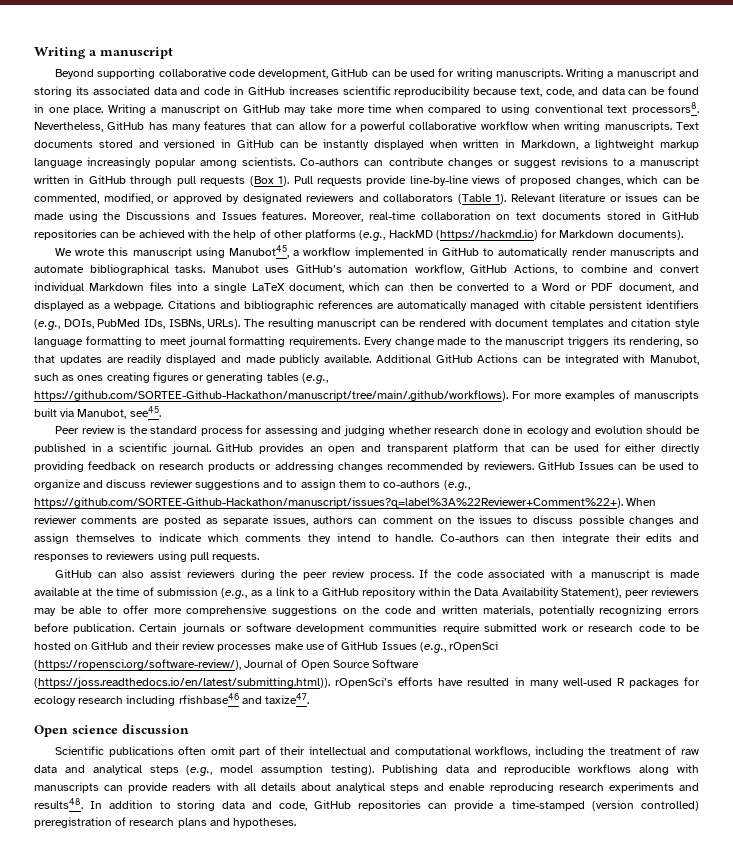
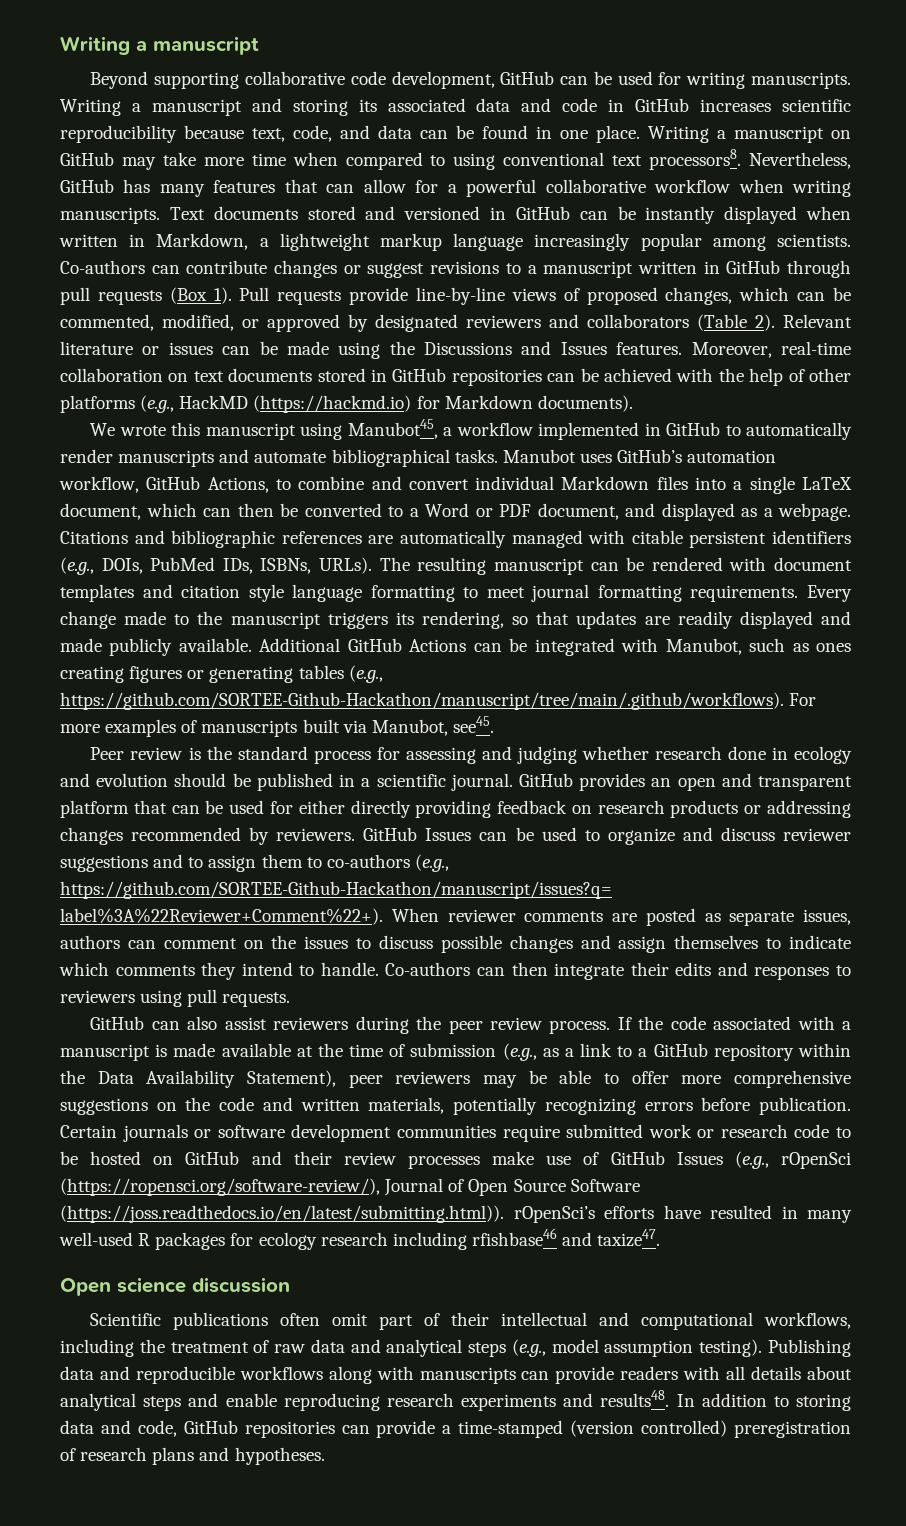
- Pull requests provide line-by-line views of proposed changes, which can be commented, modified, or approved by designated reviewers and collaborators (Table 1).
+ Pull requests provide line-by-line views of proposed changes, which can be commented, modified, or approved by designated reviewers and collaborators (Table 2).

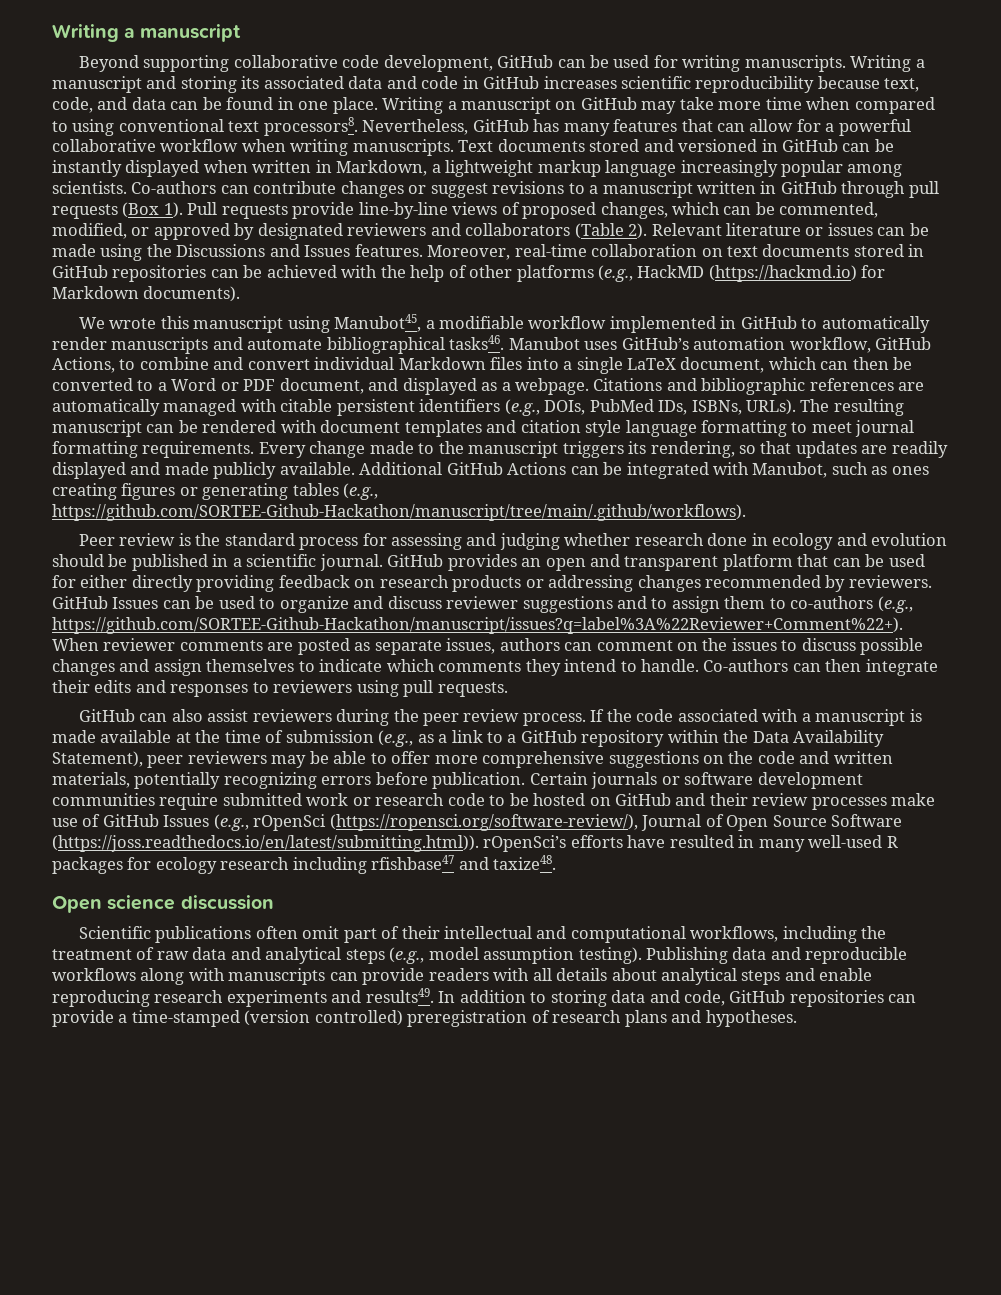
- We wrote this manuscript using Manubot45, a workflow implemented in GitHub to automatically render manuscripts and automate bibliographical tasks.
+ We wrote this manuscript using Manubot45, a modifiable workflow implemented in GitHub to automatically render manuscripts and automate bibliographical tasks46.
- Additional GitHub Actions can be integrated with Manubot, such as ones creating figures or generating tables (e.g., https://github.com/SORTEE-Github-Hackathon/manuscript/tree/main/.github/workflows). For more examples of manuscripts built via Manubot, see45.
+ Additional GitHub Actions can be integrated with Manubot, such as ones creating figures or generating tables (e.g., https://github.com/SORTEE-Github-Hackathon/manuscript/tree/main/.github/workflows).
- Certain journals or software development communities require submitted work or research code to be hosted on GitHub and their review processes make use of GitHub Issues (e.g., rOpenSci (https://ropensci.org/software-review/), Journal of Open Source Software (https://joss.readthedocs.io/en/latest/submitting.html)). rOpenSci’s efforts have resulted in many well-used R packages for ecology research including rfishbase46 and taxize47.
+ Certain journals or software development communities require submitted work or research code to be hosted on GitHub and their review processes make use of GitHub Issues (e.g., rOpenSci (https://ropensci.org/software-review/), Journal of Open Source Software (https://joss.readthedocs.io/en/latest/submitting.html)). rOpenSci’s efforts have resulted in many well-used R packages for ecology research including rfishbase47 and taxize48.
- Publishing data and reproducible workflows along with manuscripts can provide readers with all details about analytical steps and enable reproducing research experiments and results48.
+ Publishing data and reproducible workflows along with manuscripts can provide readers with all details about analytical steps and enable reproducing research experiments and results49.

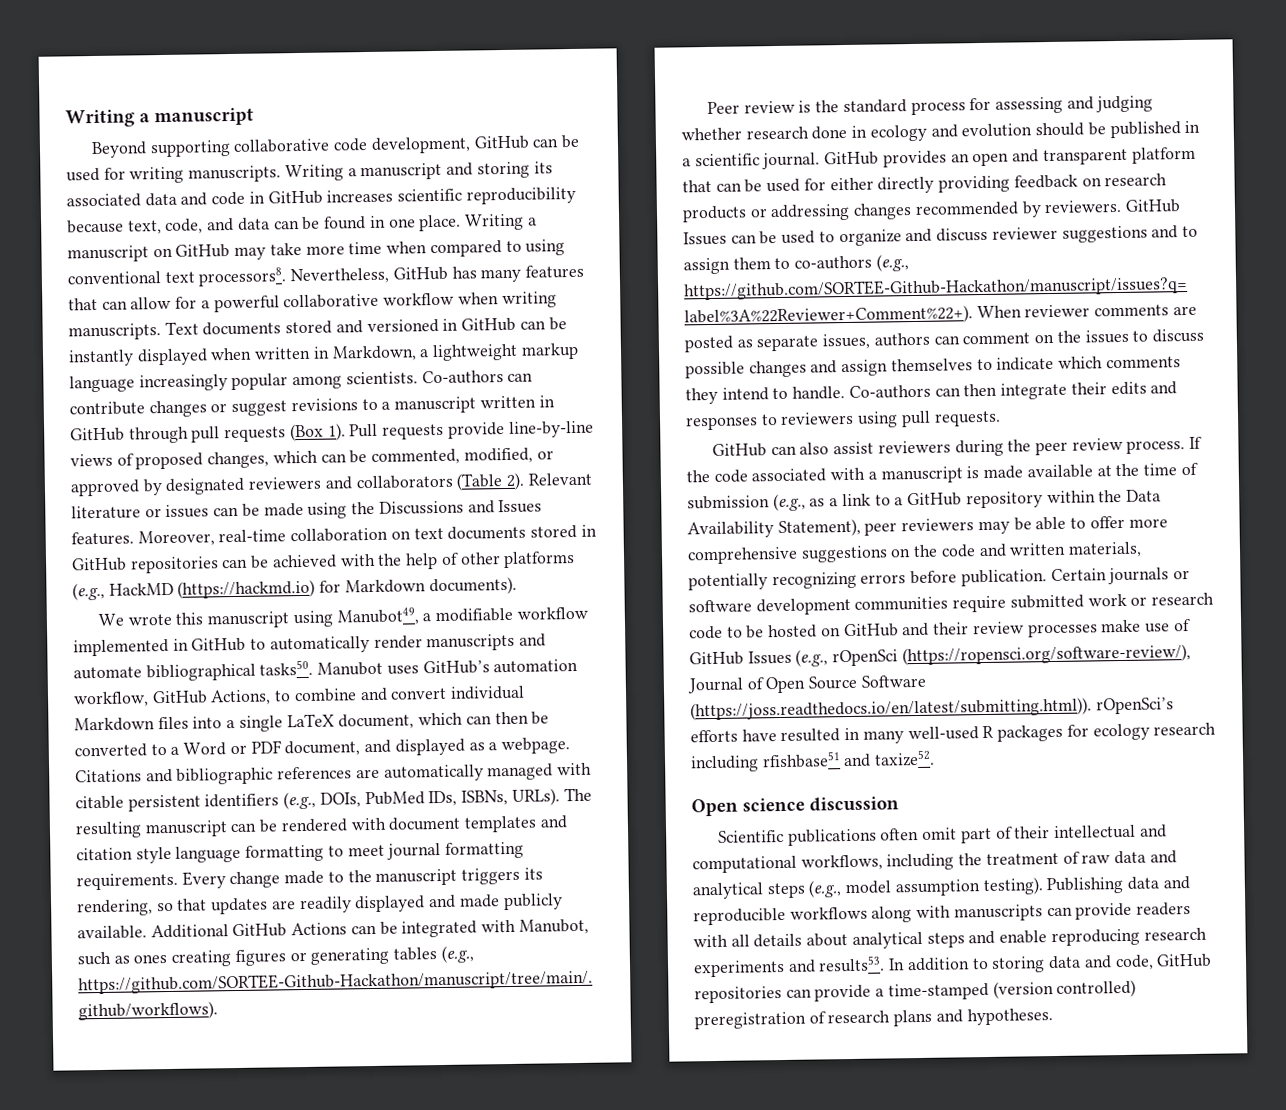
- We wrote this manuscript using Manubot45, a modifiable workflow implemented in GitHub to automatically render manuscripts and automate bibliographical tasks46.
+ We wrote this manuscript using Manubot49, a modifiable workflow implemented in GitHub to automatically render manuscripts and automate bibliographical tasks50.
- Certain journals or software development communities require submitted work or research code to be hosted on GitHub and their review processes make use of GitHub Issues (e.g., rOpenSci (https://ropensci.org/software-review/), Journal of Open Source Software (https://joss.readthedocs.io/en/latest/submitting.html)). rOpenSci’s efforts have resulted in many well-used R packages for ecology research including rfishbase47 and taxize48.
+ Certain journals or software development communities require submitted work or research code to be hosted on GitHub and their review processes make use of GitHub Issues (e.g., rOpenSci (https://ropensci.org/software-review/), Journal of Open Source Software (https://joss.readthedocs.io/en/latest/submitting.html)). rOpenSci’s efforts have resulted in many well-used R packages for ecology research including rfishbase51 and taxize52.
- Publishing data and reproducible workflows along with manuscripts can provide readers with all details about analytical steps and enable reproducing research experiments and results49.
+ Publishing data and reproducible workflows along with manuscripts can provide readers with all details about analytical steps and enable reproducing research experiments and results53.

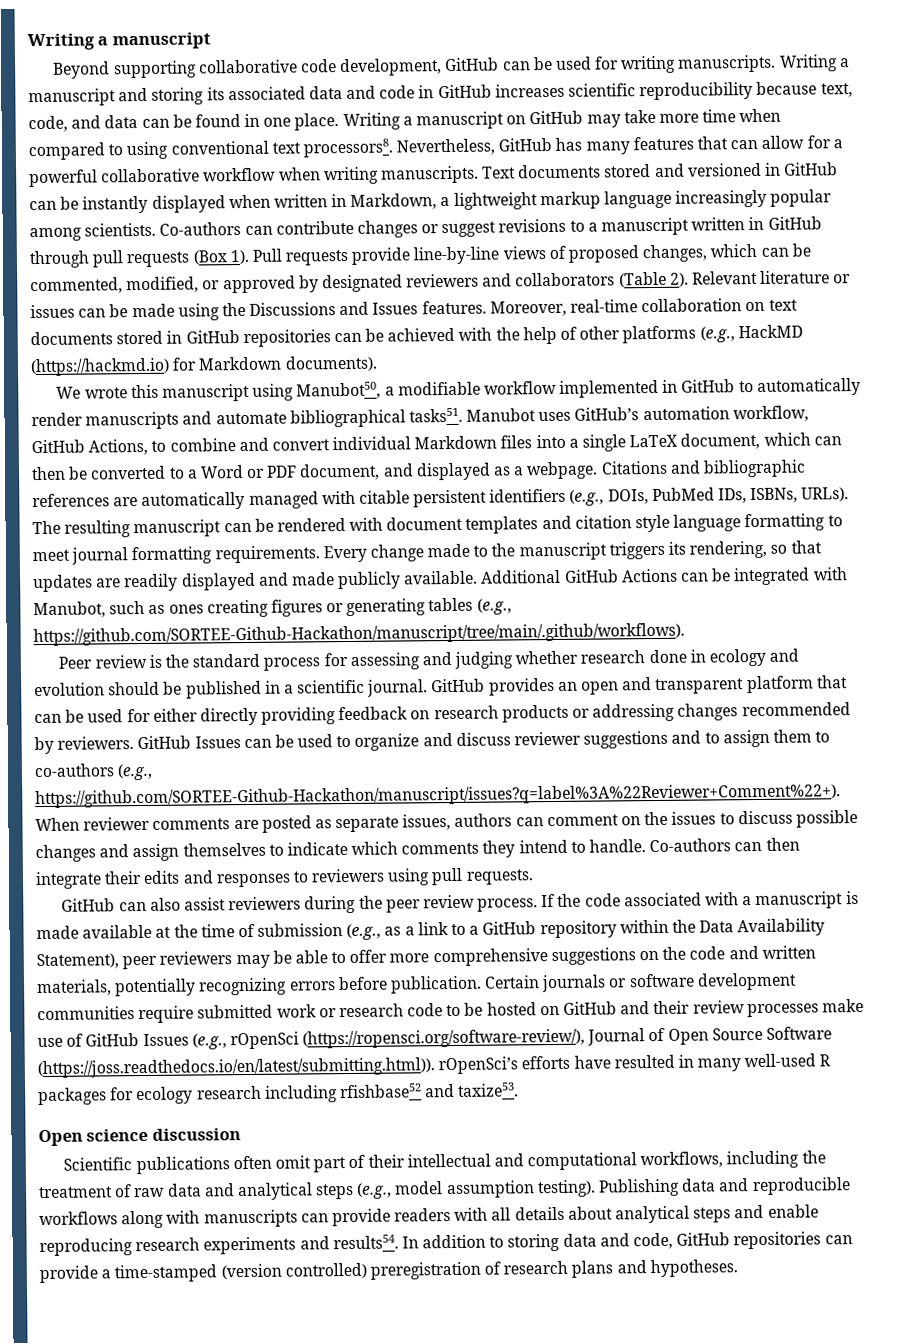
- We wrote this manuscript using Manubot49, a modifiable workflow implemented in GitHub to automatically render manuscripts and automate bibliographical tasks50.
+ We wrote this manuscript using Manubot50, a modifiable workflow implemented in GitHub to automatically render manuscripts and automate bibliographical tasks51.
- Certain journals or software development communities require submitted work or research code to be hosted on GitHub and their review processes make use of GitHub Issues (e.g., rOpenSci (https://ropensci.org/software-review/), Journal of Open Source Software (https://joss.readthedocs.io/en/latest/submitting.html)). rOpenSci’s efforts have resulted in many well-used R packages for ecology research including rfishbase51 and taxize52.
+ Certain journals or software development communities require submitted work or research code to be hosted on GitHub and their review processes make use of GitHub Issues (e.g., rOpenSci (https://ropensci.org/software-review/), Journal of Open Source Software (https://joss.readthedocs.io/en/latest/submitting.html)). rOpenSci’s efforts have resulted in many well-used R packages for ecology research including rfishbase52 and taxize53.
- Publishing data and reproducible workflows along with manuscripts can provide readers with all details about analytical steps and enable reproducing research experiments and results53.
+ Publishing data and reproducible workflows along with manuscripts can provide readers with all details about analytical steps and enable reproducing research experiments and results54.

